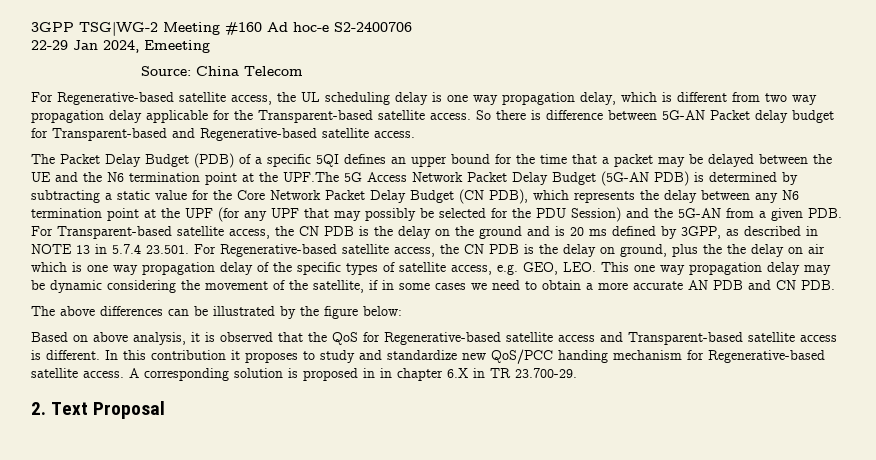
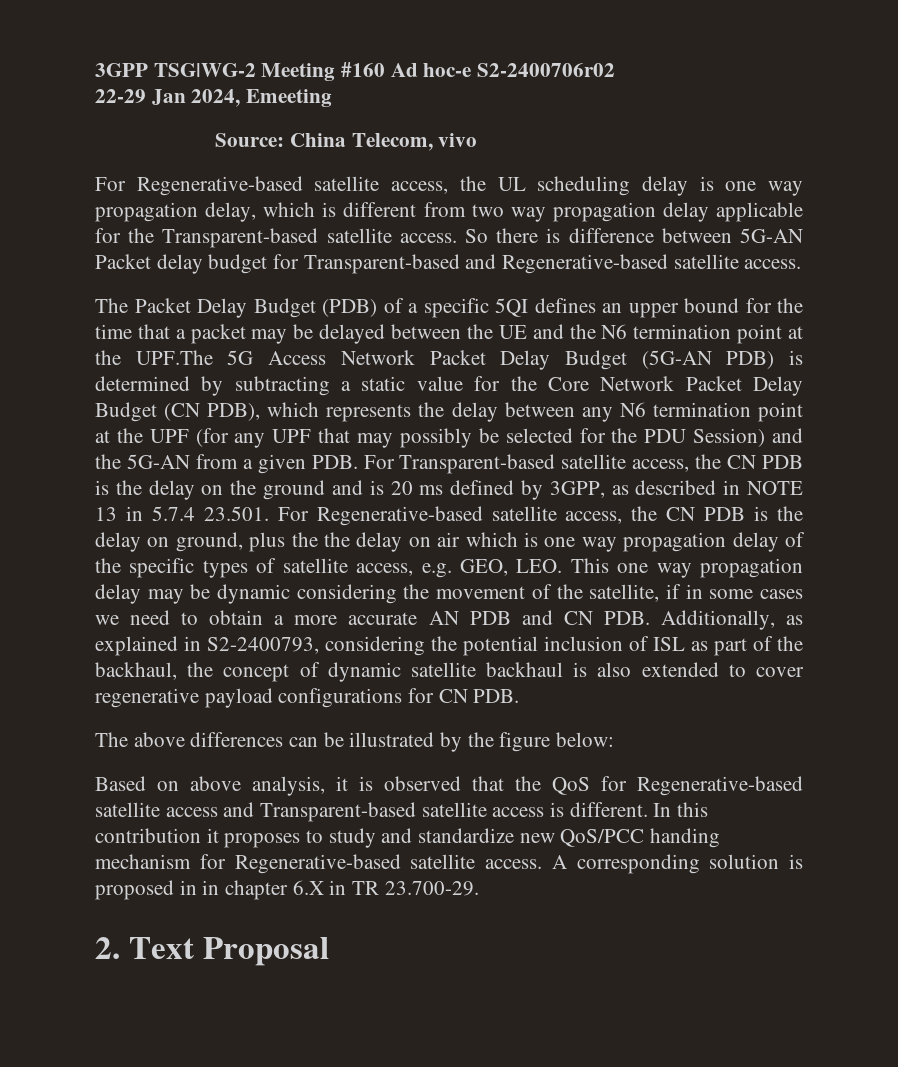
- 3GPP TSG|WG-2 Meeting #160 Ad hoc-e S2-2400706
+ 3GPP TSG|WG-2 Meeting #160 Ad hoc-e S2-2400706r02
- Source: China Telecom
+ Source: China Telecom, vivo
- The Packet Delay Budget (PDB) of a specific 5QI defines an upper bound for the time that a packet may be delayed between the UE and the N6 termination point at the UPF.The 5G Access Network Packet Delay Budget (5G-AN PDB) is determined by subtracting a static value for the Core Network Packet Delay Budget (CN PDB), which represents the delay between any N6 termination point at the UPF (for any UPF that may possibly be selected for the PDU Session) and the 5G-AN from a given PDB. For Transparent-based satellite access, the CN PDB is the delay on the ground and is 20 ms defined by 3GPP, as described in NOTE 13 in 5.7.4 23.501. For Regenerative-based satellite access, the CN PDB is the delay on ground, plus the the delay on air which is one way propagation delay of the specific types of satellite access, e.g. GEO, LEO. This one way propagation delay may be dynamic considering the movement of the satellite, if in some cases we need to obtain a more accurate AN PDB and CN PDB.
+ The Packet Delay Budget (PDB) of a specific 5QI defines an upper bound for the time that a packet may be delayed between the UE and the N6 termination point at the UPF.The 5G Access Network Packet Delay Budget (5G-AN PDB) is determined by subtracting a static value for the Core Network Packet Delay Budget (CN PDB), which represents the delay between any N6 termination point at the UPF (for any UPF that may possibly be selected for the PDU Session) and the 5G-AN from a given PDB. For Transparent-based satellite access, the CN PDB is the delay on the ground and is 20 ms defined by 3GPP, as described in NOTE 13 in 5.7.4 23.501. For Regenerative-based satellite access, the CN PDB is the delay on ground, plus the the delay on air which is one way propagation delay of the specific types of satellite access, e.g. GEO, LEO. This one way propagation delay may be dynamic considering the movement of the satellite, if in some cases we need to obtain a more accurate AN PDB and CN PDB. Additionally, as explained in S2-2400793, considering the potential inclusion of ISL as part of the backhaul, the concept of dynamic satellite backhaul is also extended to cover regenerative payload configurations for CN PDB.

